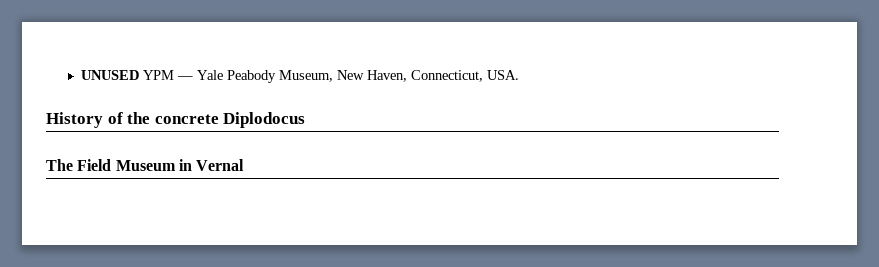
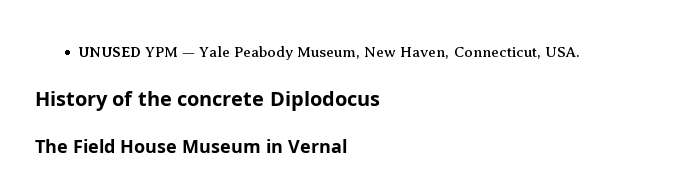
- The Field Museum in Vernal
+ The Field House Museum in Vernal

